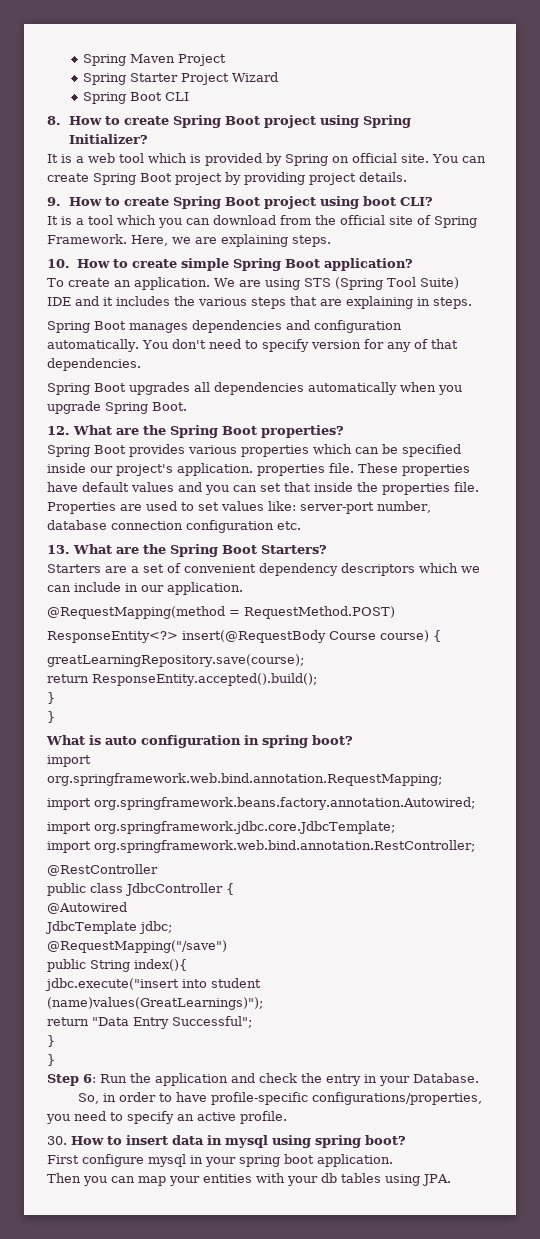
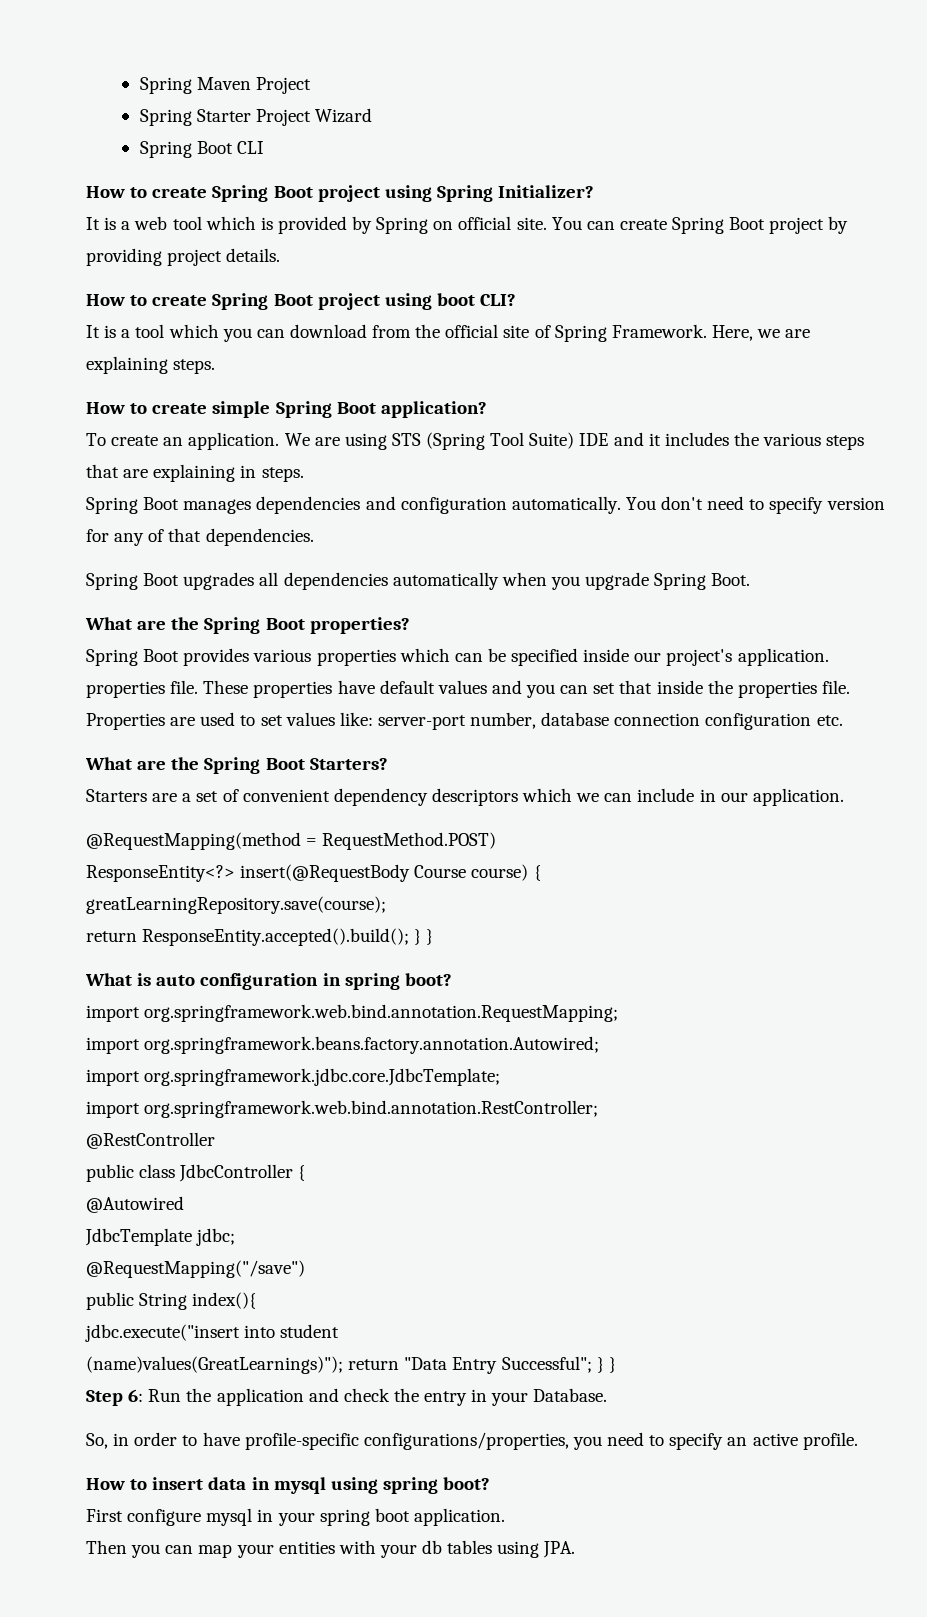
- 8. How to create Spring Boot project using Spring Initializer?
+ How to create Spring Boot project using Spring Initializer?
- 9. How to create Spring Boot project using boot CLI?
+ How to create Spring Boot project using boot CLI?
- 10. How to create simple Spring Boot application?
+ How to create simple Spring Boot application?
- 12. What are the Spring Boot properties?
+ What are the Spring Boot properties?
- 13. What are the Spring Boot Starters?
+ What are the Spring Boot Starters?
- return ResponseEntity.accepted().build();
- }
- }
+ return ResponseEntity.accepted().build(); } }
- (name)values(GreatLearnings)");
- return "Data Entry Successful";
- }
- }
+ (name)values(GreatLearnings)"); return "Data Entry Successful"; } }
- 30. How to insert data in mysql using spring boot?
+ How to insert data in mysql using spring boot?

